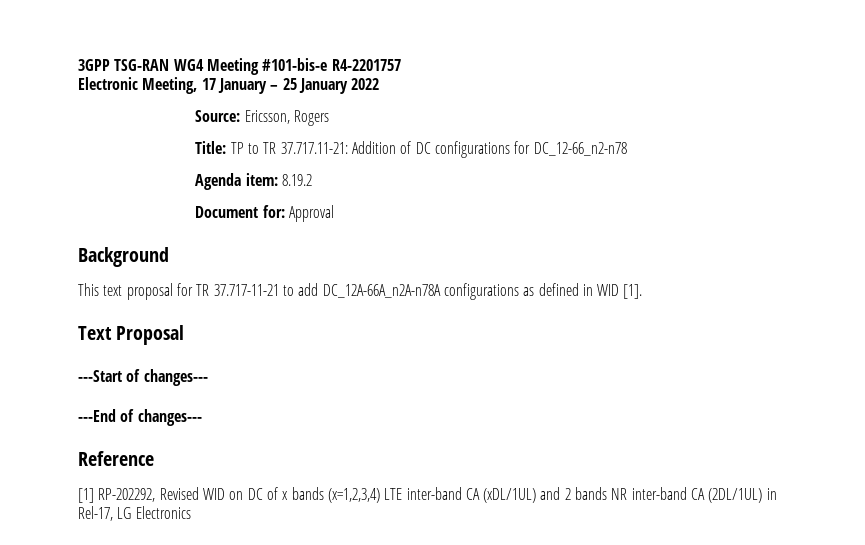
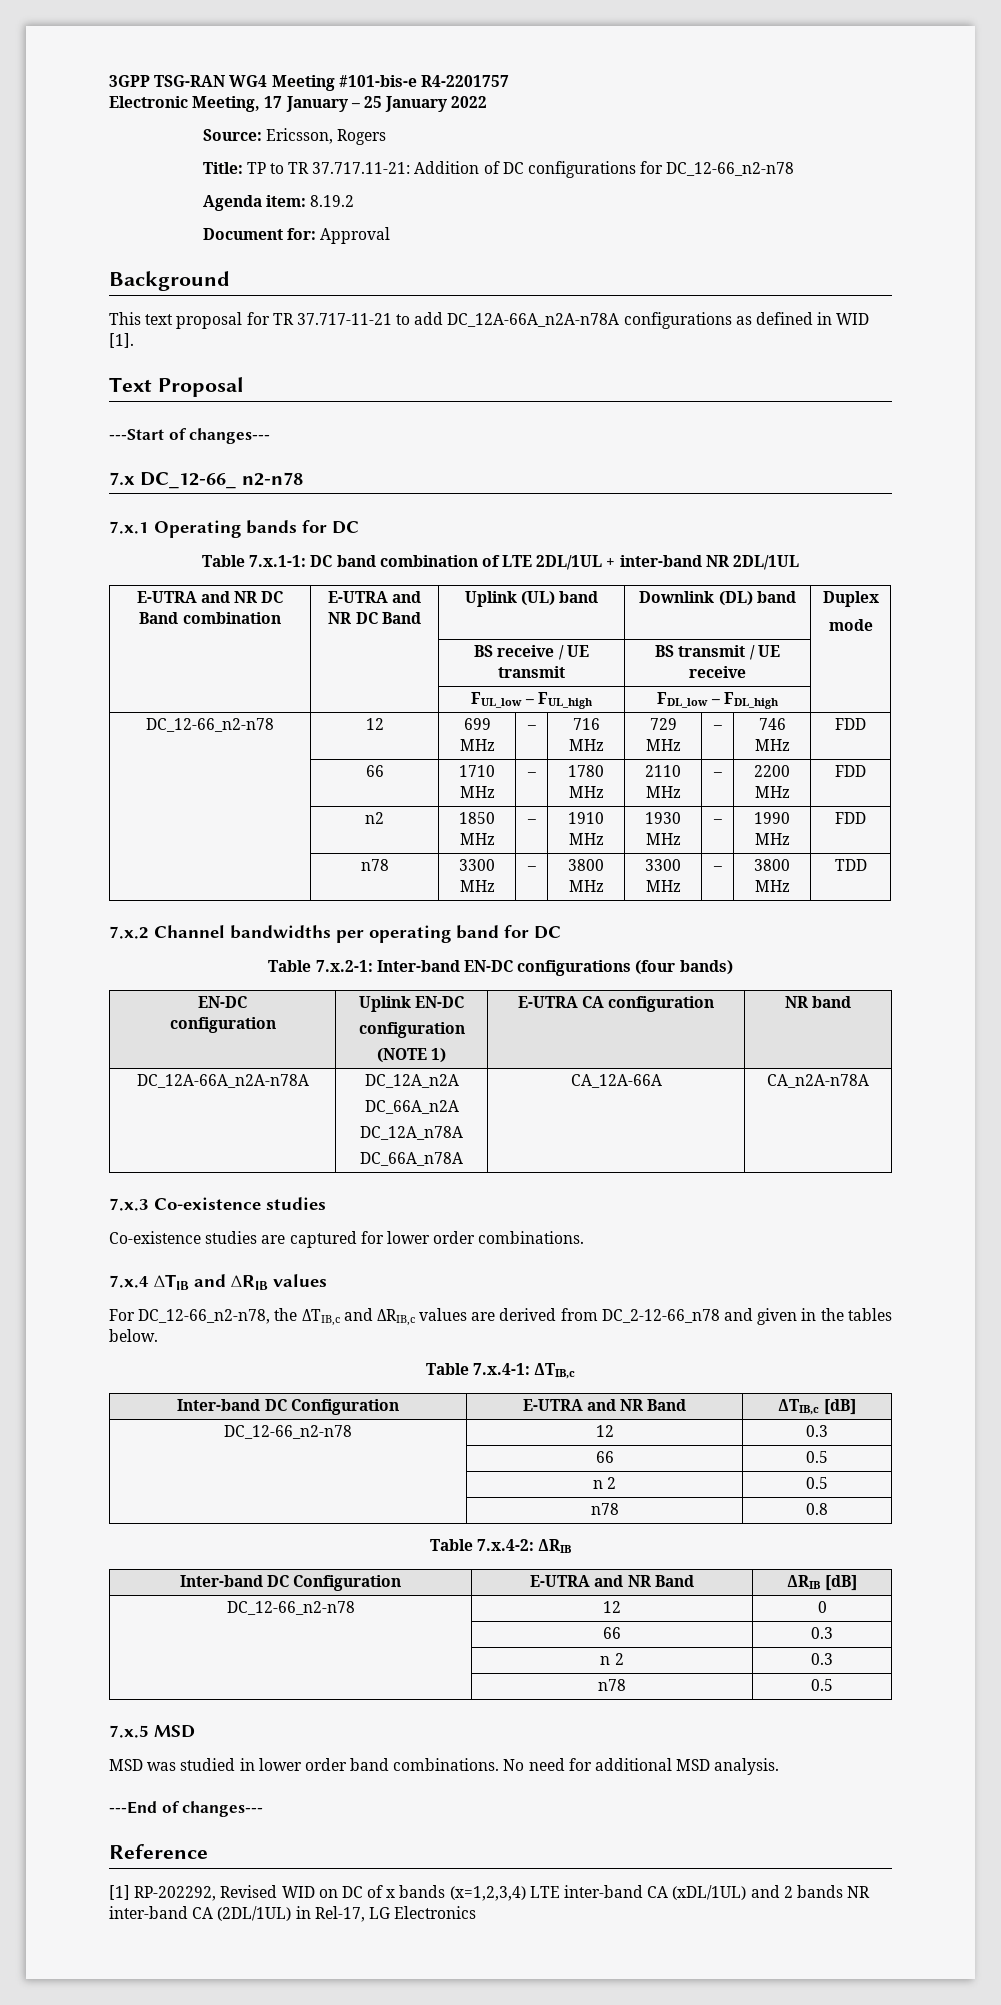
+ 7.x DC_12-66_ n2-n78
+ 7.x.1 Operating bands for DC
+ Table 7.x.1-1: DC band combination of LTE 2DL/1UL + inter-band NR 2DL/1UL
+ E-UTRA and NR DC Band combination | E-UTRA and NR DC Band | Uplink (UL) band | Downlink (DL) band | Duplex
+ mode
+ | | BS receive / UE transmit | BS transmit / UE receive |
+ | | FUL_low – FUL_high | FDL_low – FDL_high |
+ DC_12-66_n2-n78 | 12 | 699 MHz | – | 716 MHz | 729 MHz | – | 746 MHz | FDD
+ | 66 | 1710 MHz | – | 1780 MHz | 2110 MHz | – | 2200 MHz | FDD
+ | n2 | 1850 MHz | – | 1910 MHz | 1930 MHz | – | 1990 MHz | FDD
+ | n78 | 3300 MHz | – | 3800 MHz | 3300 MHz | – | 3800 MHz | TDD
+ 7.x.2 Channel bandwidths per operating band for DC
+ Table 7.x.2-1: Inter-band EN-DC configurations (four bands)
+ EN-DC
+ configuration | Uplink EN-DC
+ configuration
+ (NOTE 1) | E-UTRA CA configuration | NR band
+ DC_12A-66A_n2A-n78A | DC_12A_n2A
+ DC_66A_n2A
+ DC_12A_n78A
+ DC_66A_n78A | CA_12A-66A | CA_n2A-n78A
+ 7.x.3 Co-existence studies
+ Co-existence studies are captured for lower order combinations.
+ 7.x.4 ∆TIB and ∆RIB values
+ For DC_12-66_n2-n78, the ΔTIB,c and ΔRIB,c values are derived from DC_2-12-66_n78 and given in the tables below.
+ Table 7.x.4-1: ΔTIB,c
+ Inter-band DC Configuration | E-UTRA and NR Band | ΔTIB,c [dB]
+ DC_12-66_n2-n78 | 12 | 0.3
+ | 66 | 0.5
+ | n 2 | 0.5
+ | n78 | 0.8
+ Table 7.x.4-2: ΔRIB
+ Inter-band DC Configuration | E-UTRA and NR Band | ΔRIB [dB]
+ DC_12-66_n2-n78 | 12 | 0
+ | 66 | 0.3
+ | n 2 | 0.3
+ | n78 | 0.5
+ 7.x.5 MSD
+ MSD was studied in lower order band combinations. No need for additional MSD analysis.

